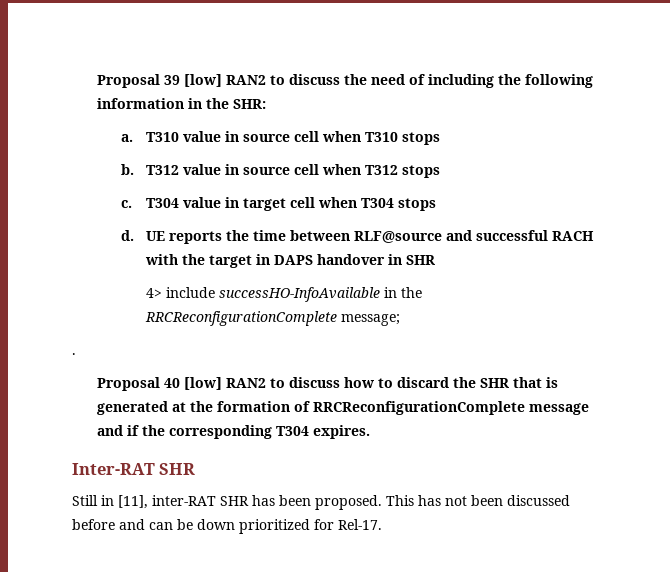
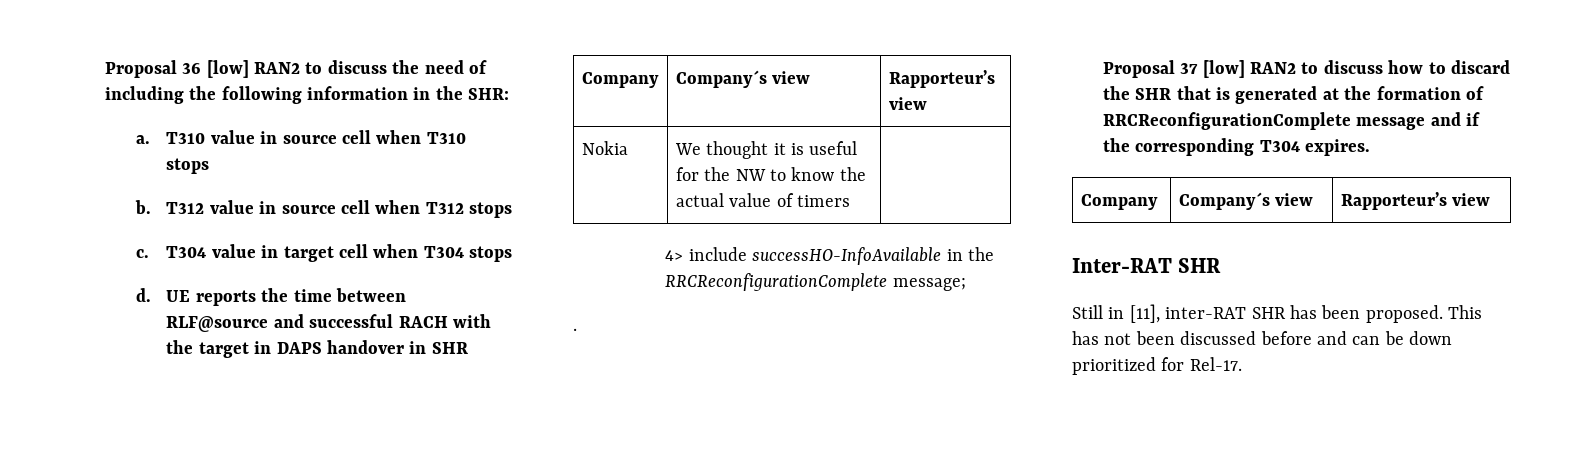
- Proposal 39 [low] RAN2 to discuss the need of including the following information in the SHR:
+ Proposal 36 [low] RAN2 to discuss the need of including the following information in the SHR:
  UE reports the time between RLF@source and successful RACH with the target in DAPS handover in SHR
+ Company | Company´s view | Rapporteur’s view
+ Nokia | We thought it is useful for the NW to know the actual value of timers |
- Proposal 40 [low] RAN2 to discuss how to discard the SHR that is generated at the formation of RRCReconfigurationComplete message and if the corresponding T304 expires.
+ Proposal 37 [low] RAN2 to discuss how to discard the SHR that is generated at the formation of RRCReconfigurationComplete message and if the corresponding T304 expires.
+ Company | Company´s view | Rapporteur’s view

